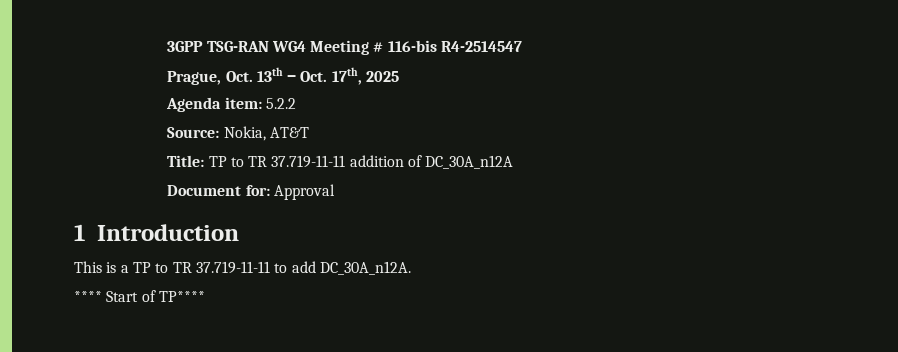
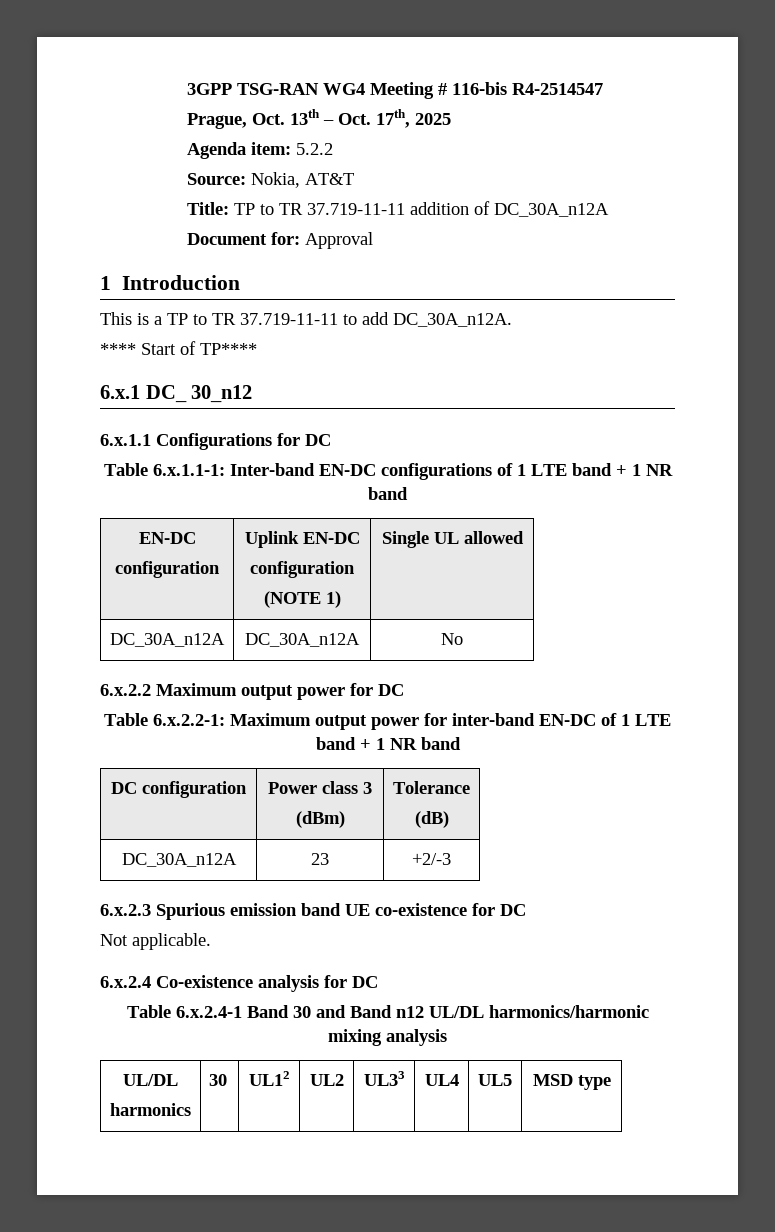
+ 6.x.1 DC_ 30_n12
+ 6.x.1.1 Configurations for DC
+ Table 6.x.1.1-1: Inter-band EN-DC configurations of 1 LTE band + 1 NR band
+ EN-DC
+ configuration | Uplink EN-DC
+ configuration
+ (NOTE 1) | Single UL allowed
+ DC_30A_n12A | DC_30A_n12A | No
+ 6.x.2.2 Maximum output power for DC
+ Table 6.x.2.2-1: Maximum output power for inter-band EN-DC of 1 LTE band + 1 NR band
+ DC configuration | Power class 3
+ (dBm) | Tolerance
+ (dB)
+ DC_30A_n12A | 23 | +2/-3
+ 6.x.2.3 Spurious emission band UE co-existence for DC
+ Not applicable.
+ 6.x.2.4 Co-existence analysis for DC
+ Table 6.x.2.4-1 Band 30 and Band n12 UL/DL harmonics/harmonic mixing analysis
+ UL/DL
+ harmonics | 30 | UL12 | UL2 | UL33 | UL4 | UL5 | MSD type

